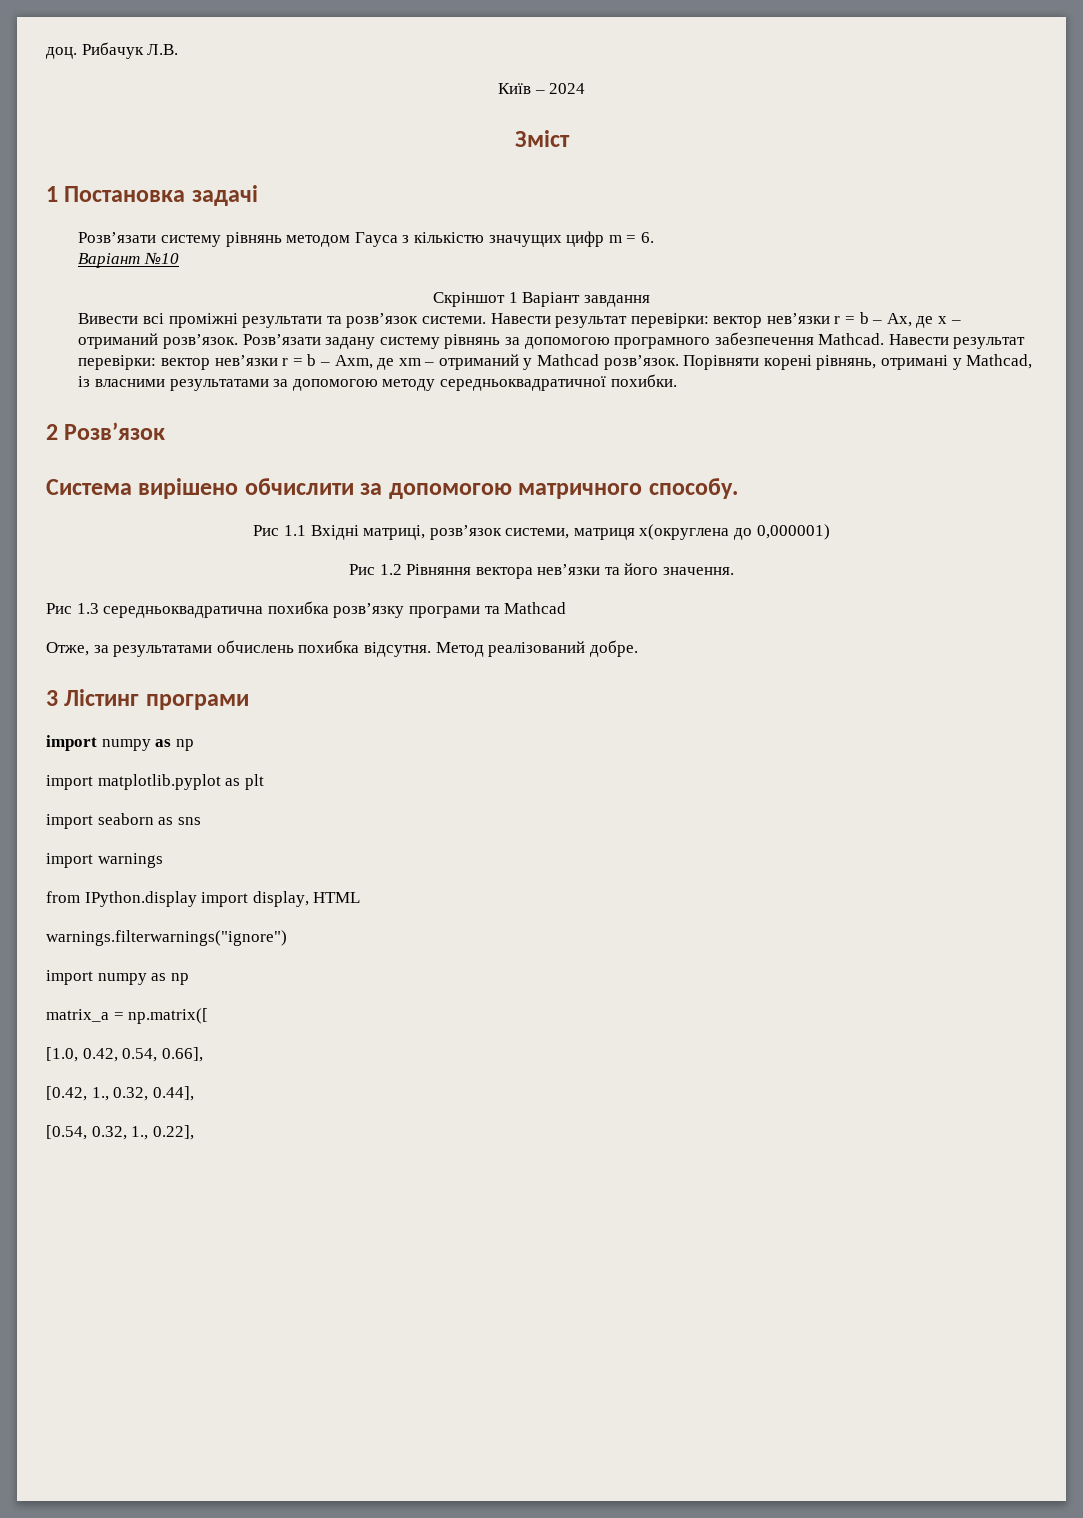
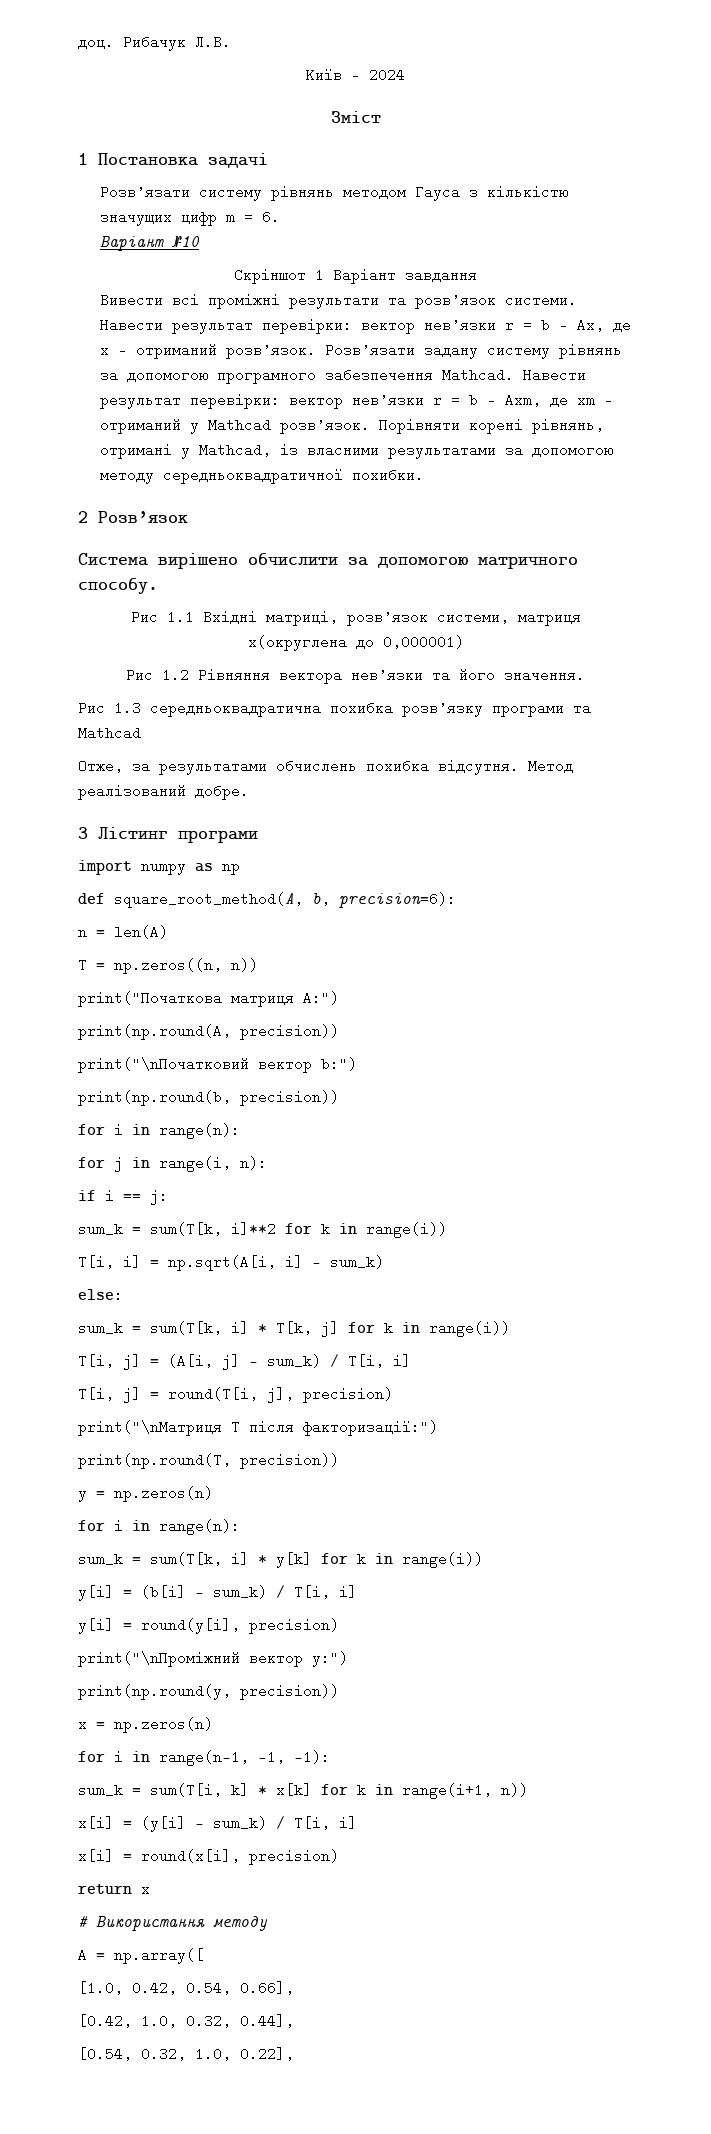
- import matplotlib.pyplot as plt
- import seaborn as sns
- import warnings
- from IPython.display import display, HTML
- warnings.filterwarnings("ignore")
- import numpy as np
- matrix_a = np.matrix([
+ def square_root_method(A, b, precision=6):
+ n = len(A)
+ T = np.zeros((n, n))
+ print("Початкова матриця A:")
+ print(np.round(A, precision))
+ print("\nПочатковий вектор b:")
+ print(np.round(b, precision))
+ for i in range(n):
+ for j in range(i, n):
+ if i == j:
+ sum_k = sum(T[k, i]**2 for k in range(i))
+ T[i, i] = np.sqrt(A[i, i] - sum_k)
+ else:
+ sum_k = sum(T[k, i] * T[k, j] for k in range(i))
+ T[i, j] = (A[i, j] - sum_k) / T[i, i]
+ T[i, j] = round(T[i, j], precision)
+ print("\nМатриця T після факторизації:")
+ print(np.round(T, precision))
+ y = np.zeros(n)
+ for i in range(n):
+ sum_k = sum(T[k, i] * y[k] for k in range(i))
+ y[i] = (b[i] - sum_k) / T[i, i]
+ y[i] = round(y[i], precision)
+ print("\nПроміжний вектор y:")
+ print(np.round(y, precision))
+ x = np.zeros(n)
+ for i in range(n-1, -1, -1):
+ sum_k = sum(T[i, k] * x[k] for k in range(i+1, n))
+ x[i] = (y[i] - sum_k) / T[i, i]
+ x[i] = round(x[i], precision)
+ return x
+ # Використання методу
+ A = np.array([
- [0.42, 1., 0.32, 0.44],
+ [0.42, 1.0, 0.32, 0.44],
- [0.54, 0.32, 1., 0.22],
+ [0.54, 0.32, 1.0, 0.22],

